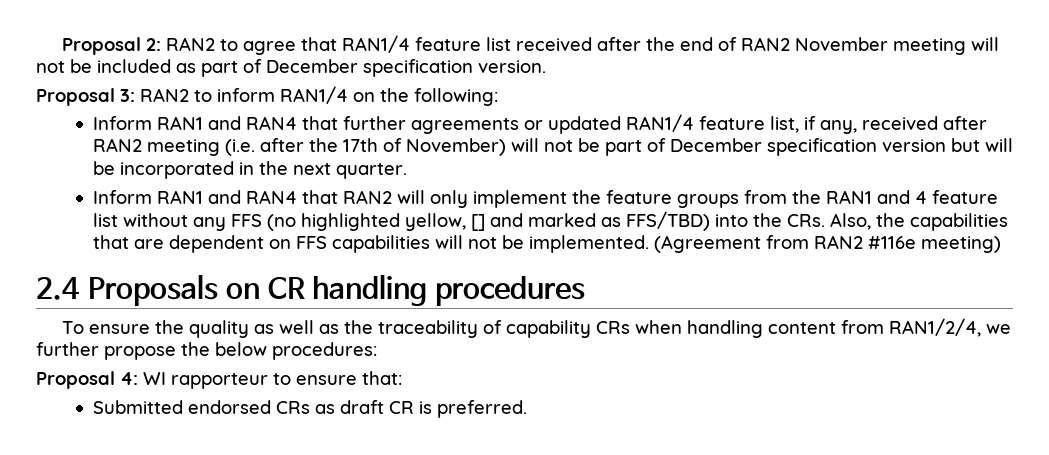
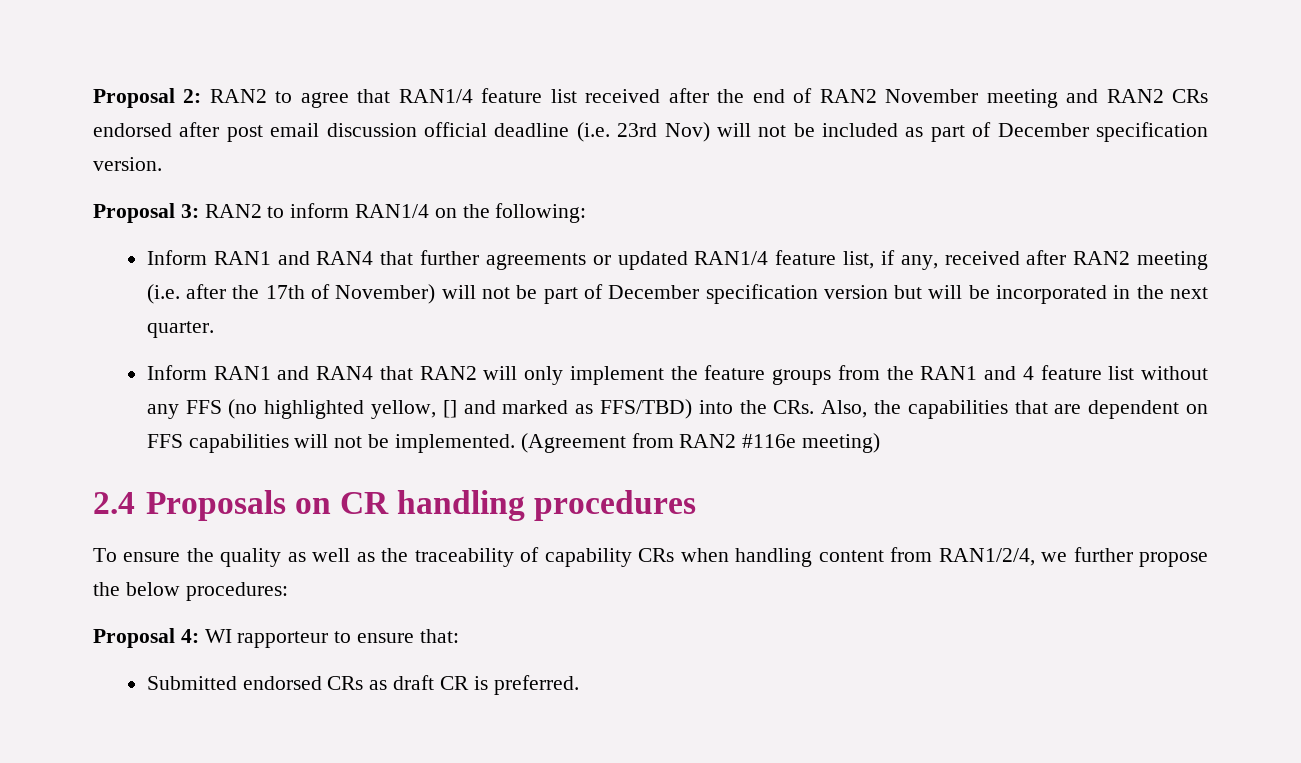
- Proposal 2: RAN2 to agree that RAN1/4 feature list received after the end of RAN2 November meeting will not be included as part of December specification version.
+ Proposal 2: RAN2 to agree that RAN1/4 feature list received after the end of RAN2 November meeting and RAN2 CRs endorsed after post email discussion official deadline (i.e. 23rd Nov) will not be included as part of December specification version.

